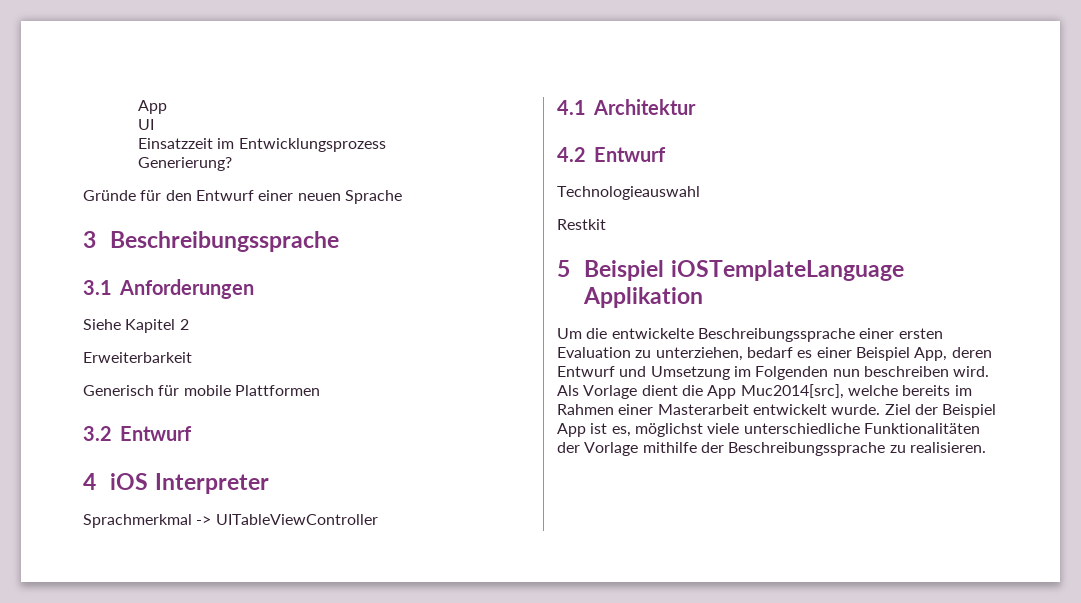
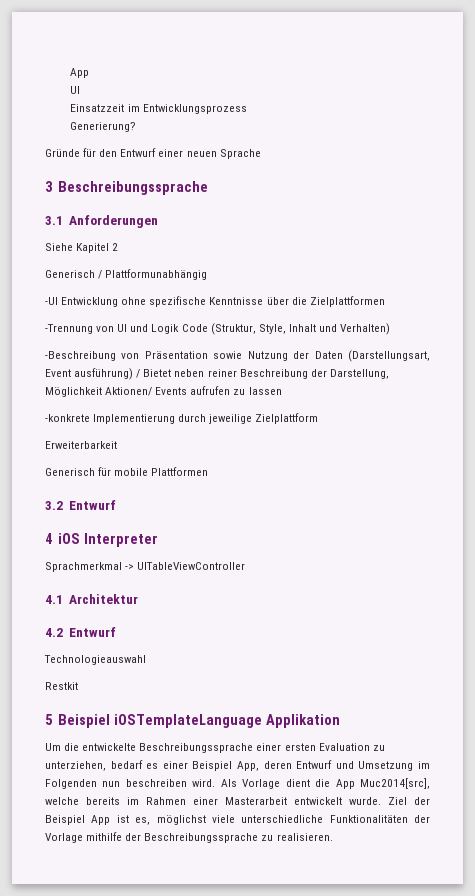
+ Generisch / Plattformunabhängig
+ -UI Entwicklung ohne spezifische Kenntnisse über die Zielplattformen
+ -Trennung von UI und Logik Code (Struktur, Style, Inhalt und Verhalten)
+ -Beschreibung von Präsentation sowie Nutzung der Daten (Darstellungsart, Event ausführung) / Bietet neben reiner Beschreibung der Darstellung, Möglichkeit Aktionen/ Events aufrufen zu lassen
+ -konkrete Implementierung durch jeweilige Zielplattform

